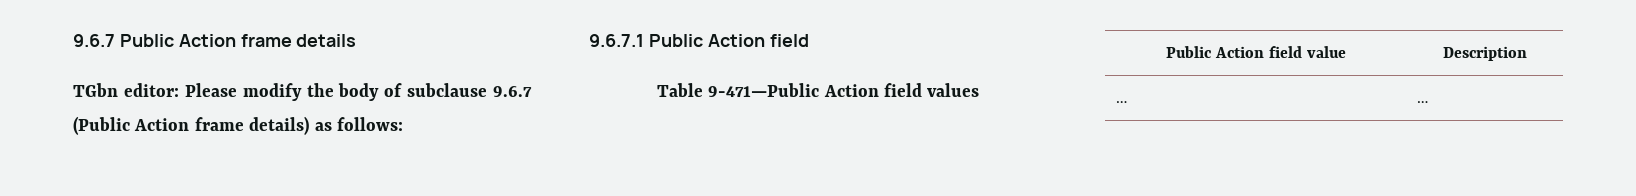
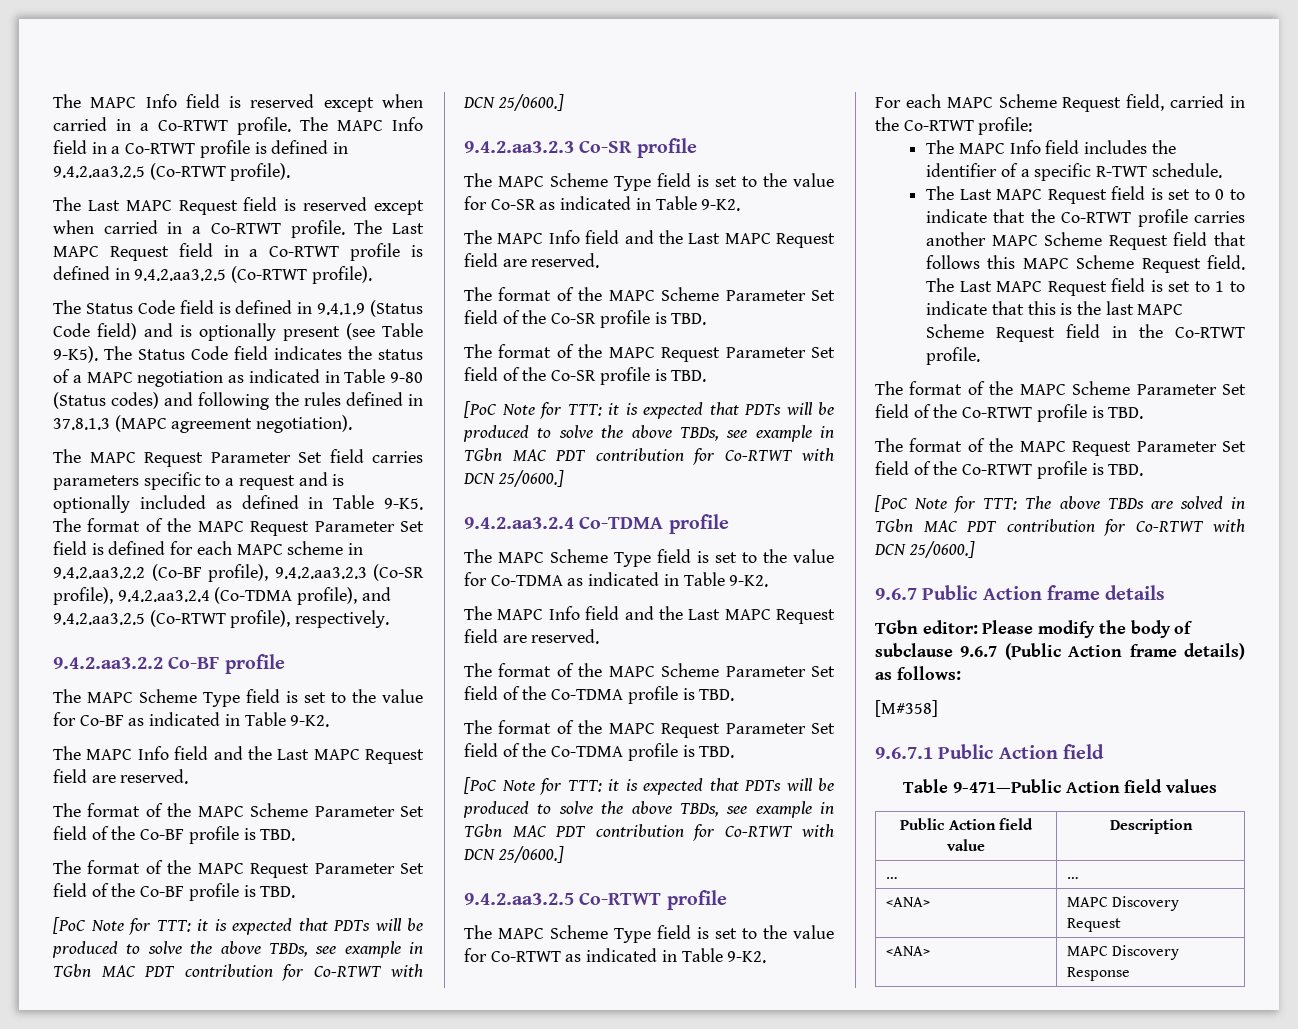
+ The MAPC Info field is reserved except when carried in a Co-RTWT profile. The MAPC Info field in a Co-RTWT profile is defined in 9.4.2.aa3.2.5 (Co-RTWT profile).
+ The Last MAPC Request field is reserved except when carried in a Co-RTWT profile. The Last MAPC Request field in a Co-RTWT profile is defined in 9.4.2.aa3.2.5 (Co-RTWT profile).
+ The Status Code field is defined in 9.4.1.9 (Status Code field) and is optionally present (see Table 9-K5). The Status Code field indicates the status of a MAPC negotiation as indicated in Table 9-80 (Status codes) and following the rules defined in 37.8.1.3 (MAPC agreement negotiation).
+ The MAPC Request Parameter Set field carries parameters specific to a request and is optionally included as defined in Table 9-K5. The format of the MAPC Request Parameter Set field is defined for each MAPC scheme in 9.4.2.aa3.2.2 (Co-BF profile), 9.4.2.aa3.2.3 (Co-SR profile), 9.4.2.aa3.2.4 (Co-TDMA profile), and 9.4.2.aa3.2.5 (Co-RTWT profile), respectively.
+ 9.4.2.aa3.2.2 Co-BF profile
+ The MAPC Scheme Type field is set to the value for Co-BF as indicated in Table 9-K2.
+ The MAPC Info field and the Last MAPC Request field are reserved.
+ The format of the MAPC Scheme Parameter Set field of the Co-BF profile is TBD.
+ The format of the MAPC Request Parameter Set field of the Co-BF profile is TBD.
+ [PoC Note for TTT: it is expected that PDTs will be produced to solve the above TBDs, see example in TGbn MAC PDT contribution for Co-RTWT with DCN 25/0600.]
+ 9.4.2.aa3.2.3 Co-SR profile
+ The MAPC Scheme Type field is set to the value for Co-SR as indicated in Table 9-K2.
+ The MAPC Info field and the Last MAPC Request field are reserved.
+ The format of the MAPC Scheme Parameter Set field of the Co-SR profile is TBD.
+ The format of the MAPC Request Parameter Set field of the Co-SR profile is TBD.
+ [PoC Note for TTT: it is expected that PDTs will be produced to solve the above TBDs, see example in TGbn MAC PDT contribution for Co-RTWT with DCN 25/0600.]
+ 9.4.2.aa3.2.4 Co-TDMA profile
+ The MAPC Scheme Type field is set to the value for Co-TDMA as indicated in Table 9-K2.
+ The MAPC Info field and the Last MAPC Request field are reserved.
+ The format of the MAPC Scheme Parameter Set field of the Co-TDMA profile is TBD.
+ The format of the MAPC Request Parameter Set field of the Co-TDMA profile is TBD.
+ [PoC Note for TTT: it is expected that PDTs will be produced to solve the above TBDs, see example in TGbn MAC PDT contribution for Co-RTWT with DCN 25/0600.]
+ 9.4.2.aa3.2.5 Co-RTWT profile
+ The MAPC Scheme Type field is set to the value for Co-RTWT as indicated in Table 9-K2.
+ For each MAPC Scheme Request field, carried in the Co-RTWT profile:
+ The MAPC Info field includes the identifier of a specific R-TWT schedule.
+ The Last MAPC Request field is set to 0 to indicate that the Co-RTWT profile carries another MAPC Scheme Request field that follows this MAPC Scheme Request field. The Last MAPC Request field is set to 1 to indicate that this is the last MAPC Scheme Request field in the Co-RTWT profile.
+ The format of the MAPC Scheme Parameter Set field of the Co-RTWT profile is TBD.
+ The format of the MAPC Request Parameter Set field of the Co-RTWT profile is TBD.
+ [PoC Note for TTT: The above TBDs are solved in TGbn MAC PDT contribution for Co-RTWT with DCN 25/0600.]
+ [M#358]
+ <ANA> | MAPC Discovery Request
+ <ANA> | MAPC Discovery Response

